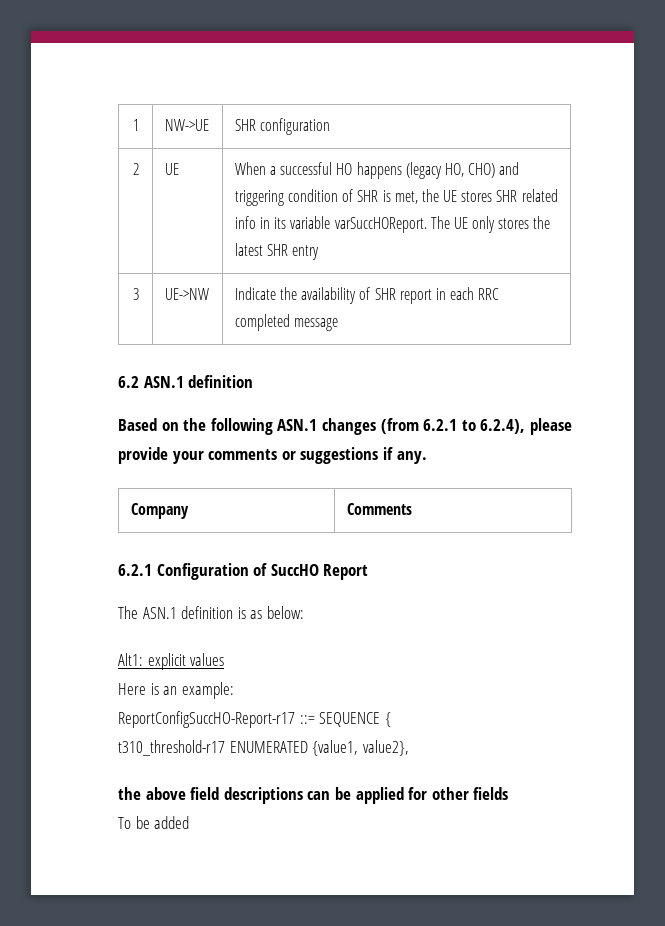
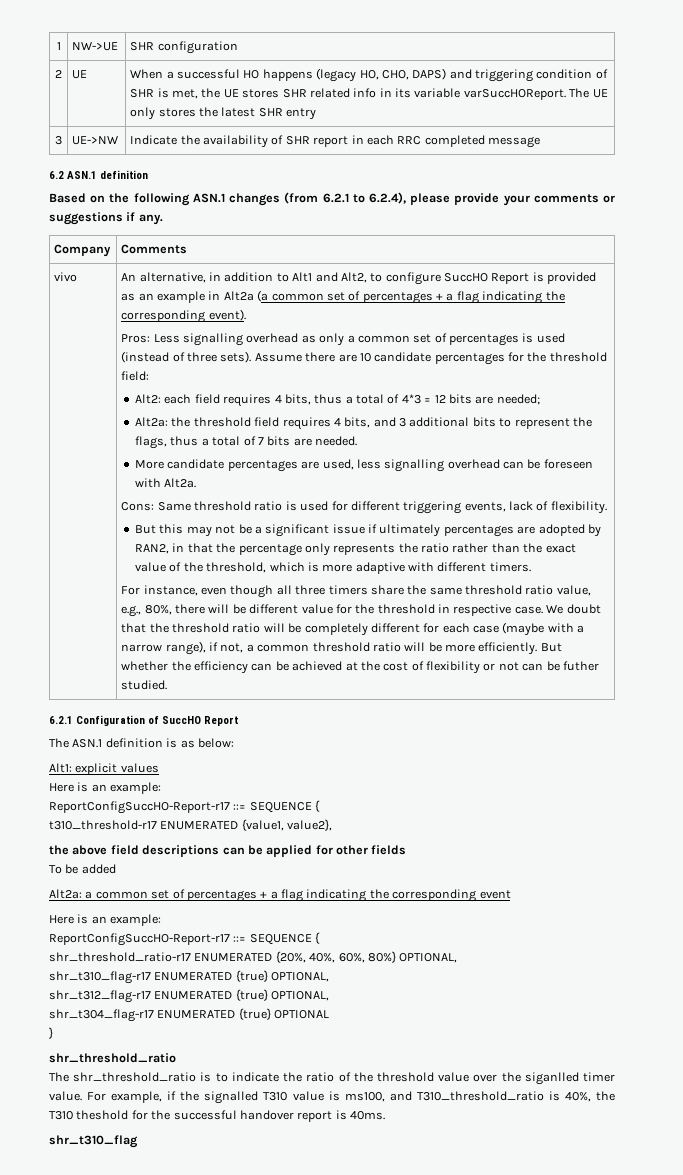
- 2 | UE | When a successful HO happens (legacy HO, CHO) and triggering condition of SHR is met, the UE stores SHR related info in its variable varSuccHOReport. The UE only stores the latest SHR entry
+ 2 | UE | When a successful HO happens (legacy HO, CHO, DAPS) and triggering condition of SHR is met, the UE stores SHR related info in its variable varSuccHOReport. The UE only stores the latest SHR entry
+ vivo | An alternative, in addition to Alt1 and Alt2, to configure SuccHO Report is provided as an example in Alt2a (a common set of percentages + a flag indicating the corresponding event).
+ Pros: Less signalling overhead as only a common set of percentages is used (instead of three sets). Assume there are 10 candidate percentages for the threshold field:
+ Alt2: each field requires 4 bits, thus a total of 4*3 = 12 bits are needed;
+ Alt2a: the threshold field requires 4 bits, and 3 additional bits to represent the flags, thus a total of 7 bits are needed.
+ More candidate percentages are used, less signalling overhead can be foreseen with Alt2a.
+ Cons: Same threshold ratio is used for different triggering events, lack of flexibility.
+ But this may not be a significant issue if ultimately percentages are adopted by RAN2, in that the percentage only represents the ratio rather than the exact value of the threshold, which is more adaptive with different timers.
+ For instance, even though all three timers share the same threshold ratio value, e.g., 80%, there will be different value for the threshold in respective case. We doubt that the threshold ratio will be completely different for each case (maybe with a narrow range), if not, a common threshold ratio will be more efficiently. But whether the efficiency can be achieved at the cost of flexibility or not can be futher studied.
+ Alt2a: a common set of percentages + a flag indicating the corresponding event
+ Here is an example:
+ ReportConfigSuccHO-Report-r17 ::= SEQUENCE {
+ shr_threshold_ratio-r17 ENUMERATED {20%, 40%, 60%, 80%} OPTIONAL,
+ shr_t310_flag-r17 ENUMERATED {true} OPTIONAL,
+ shr_t312_flag-r17 ENUMERATED {true} OPTIONAL,
+ shr_t304_flag-r17 ENUMERATED {true} OPTIONAL
+ }
+ shr_threshold_ratio
+ The shr_threshold_ratio is to indicate the ratio of the threshold value over the siganlled timer value. For example, if the signalled T310 value is ms100, and T310_threshold_ratio is 40%, the T310 theshold for the successful handover report is 40ms.
+ shr_t310_flag

